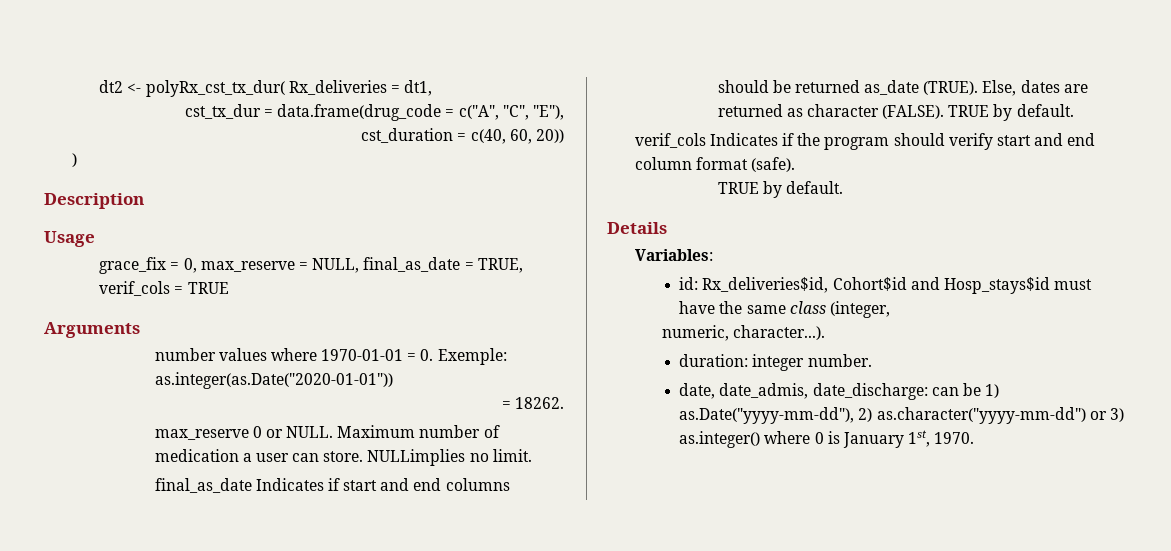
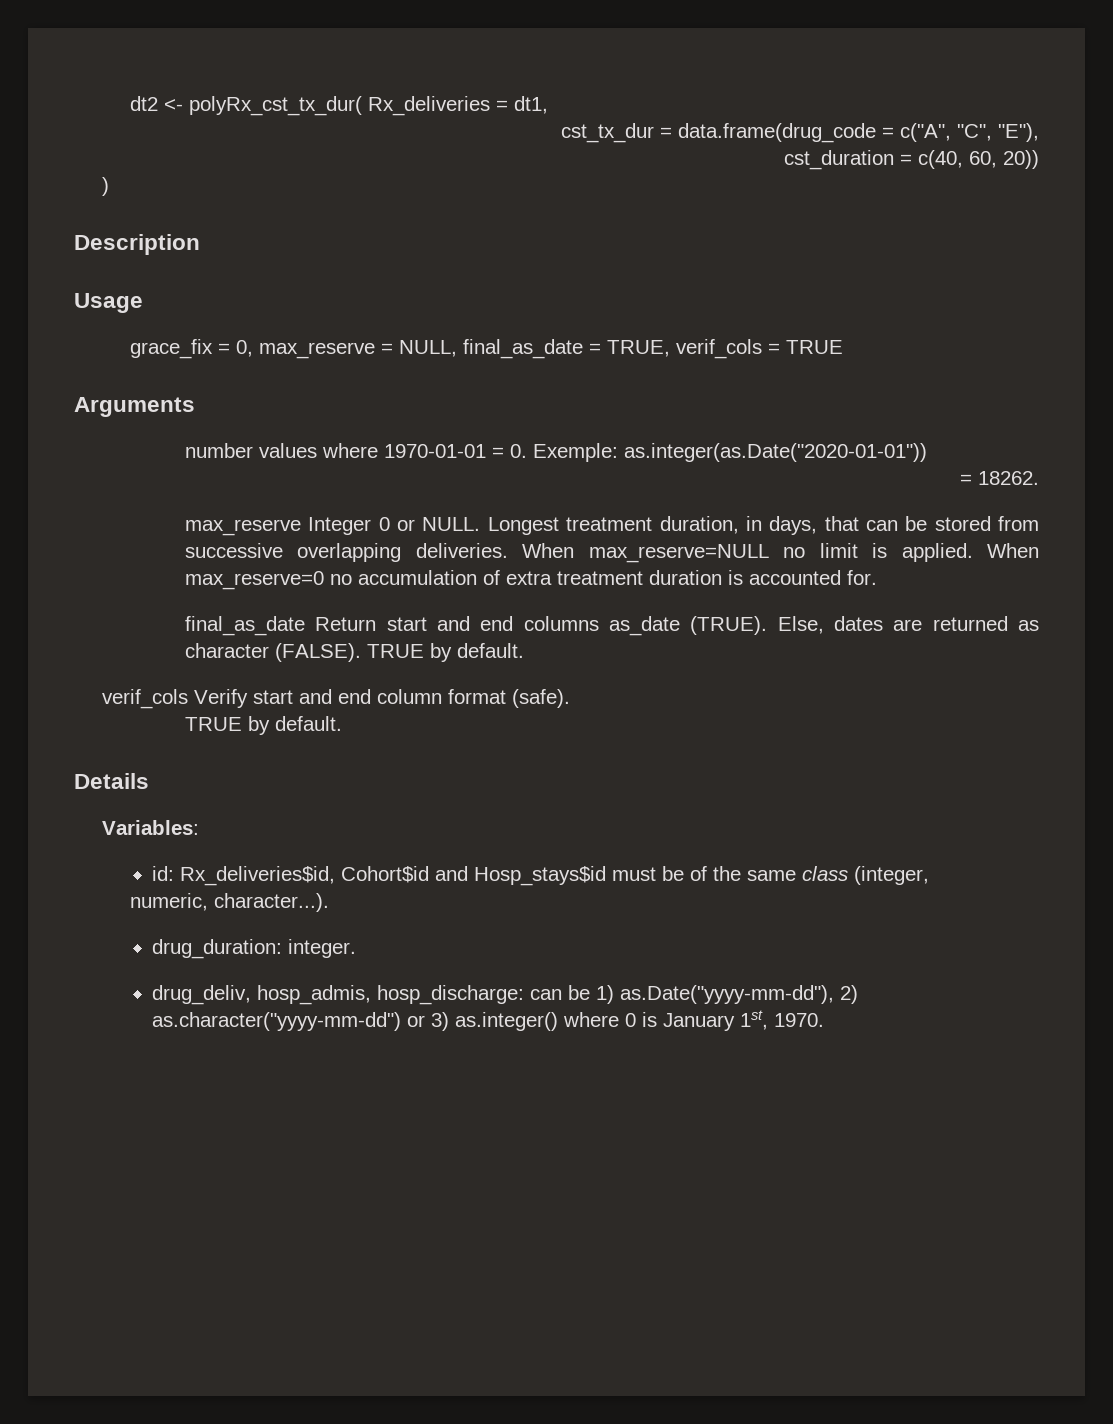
- max_reserve 0 or NULL.
+ max_reserve Integer 0 or NULL.
- Maximum number of medication a user can store. NULLimplies no limit.
- final_as_date Indicates if start and end columns should be returned as_date (TRUE).
+ Longest treatment duration, in days, that can be stored from successive overlapping deliveries. When max_reserve=NULL no limit is applied. When max_reserve=0 no accumulation of extra treatment duration is accounted for.
+ final_as_date Return start and end columns as_date (TRUE).
- verif_cols Indicates if the program should verify start and end column format (safe).
+ verif_cols Verify start and end column format (safe).
- id: Rx_deliveries$id, Cohort$id and Hosp_stays$id must have the same class (integer,
+ id: Rx_deliveries$id, Cohort$id and Hosp_stays$id must be of the same class (integer,
- duration: integer number.
- date, date_admis, date_discharge: can be 1) as.Date("yyyy-mm-dd"), 2) as.character("yyyy-mm-dd") or 3) as.integer() where 0 is January 1st, 1970.
+ drug_duration: integer.
+ drug_deliv, hosp_admis, hosp_discharge: can be 1) as.Date("yyyy-mm-dd"), 2) as.character("yyyy-mm-dd") or 3) as.integer() where 0 is January 1st, 1970.

